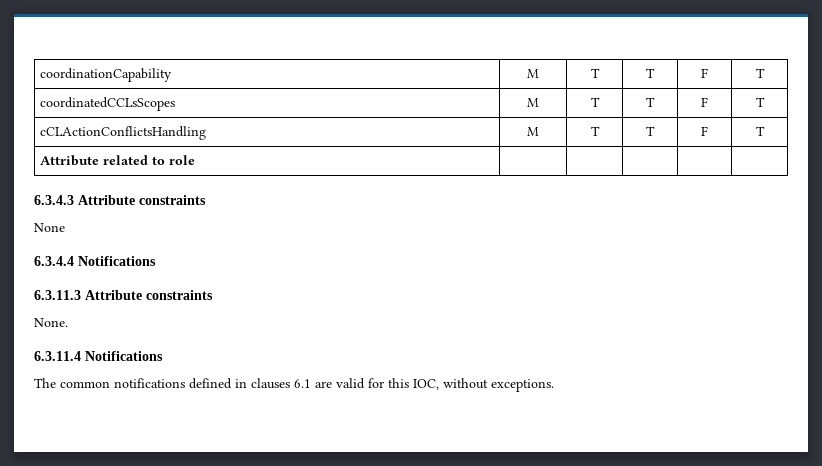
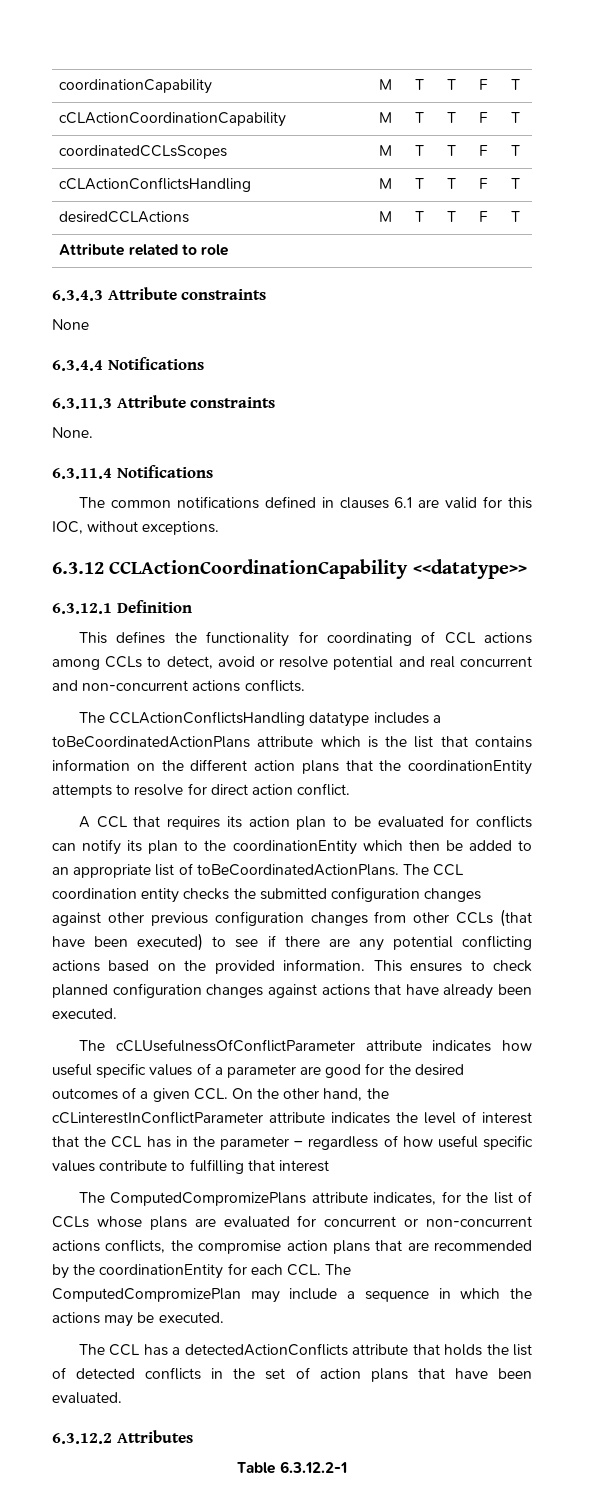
+ cCLActionCoordinationCapability | M | T | T | F | T
+ desiredCCLActions | M | T | T | F | T
+ 6.3.12 CCLActionCoordinationCapability <<datatype>>
+ 6.3.12.1 Definition
+ This defines the functionality for coordinating of CCL actions among CCLs to detect, avoid or resolve potential and real concurrent and non-concurrent actions conflicts.
+ The CCLActionConflictsHandling datatype includes a toBeCoordinatedActionPlans attribute which is the list that contains information on the different action plans that the coordinationEntity attempts to resolve for direct action conflict.
+ A CCL that requires its action plan to be evaluated for conflicts can notify its plan to the coordinationEntity which then be added to an appropriate list of toBeCoordinatedActionPlans. The CCL coordination entity checks the submitted configuration changes against other previous configuration changes from other CCLs (that have been executed) to see if there are any potential conflicting actions based on the provided information. This ensures to check planned configuration changes against actions that have already been executed.
+ The cCLUsefulnessOfConflictParameter attribute indicates how useful specific values of a parameter are good for the desired outcomes of a given CCL. On the other hand, the cCLinterestInConflictParameter attribute indicates the level of interest that the CCL has in the parameter – regardless of how useful specific values contribute to fulfilling that interest
+ The ComputedCompromizePlans attribute indicates, for the list of CCLs whose plans are evaluated for concurrent or non-concurrent actions conflicts, the compromise action plans that are recommended by the coordinationEntity for each CCL. The ComputedCompromizePlan may include a sequence in which the actions may be executed.
+ The CCL has a detectedActionConflicts attribute that holds the list of detected conflicts in the set of action plans that have been evaluated.
+ 6.3.12.2 Attributes
+ Table 6.3.12.2-1

